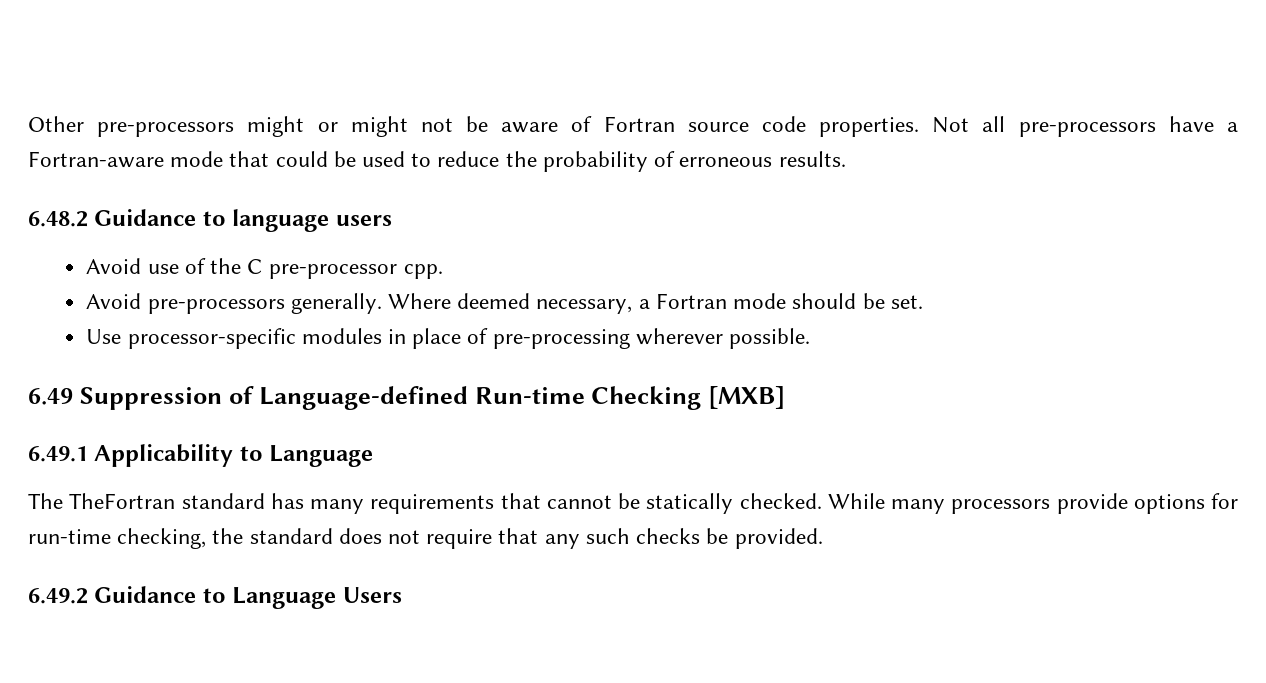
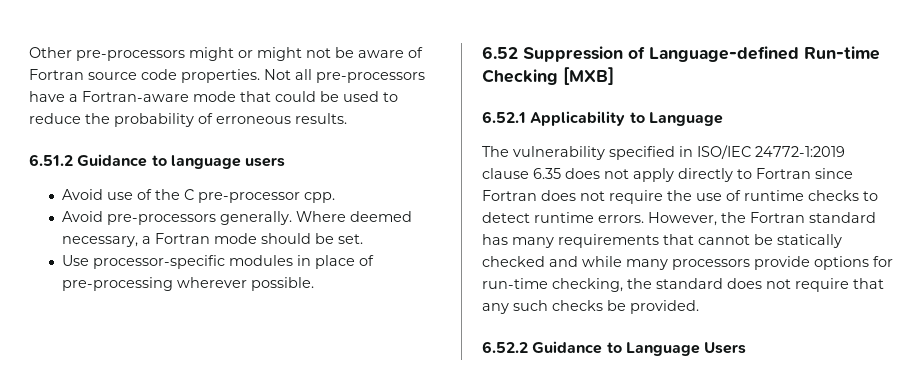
- 6.48.2 Guidance to language users
+ 6.51.2 Guidance to language users
- 6.49 Suppression of Language-defined Run-time Checking [MXB]
+ 6.52 Suppression of Language-defined Run-time Checking [MXB]
- 6.49.1 Applicability to Language
+ 6.52.1 Applicability to Language
- The TheFortran standard has many requirements that cannot be statically checked. While many processors provide options for run-time checking, the standard does not require that any such checks be provided.
+ The vulnerability specified in ISO/IEC 24772-1:2019 clause 6.35 does not apply directly to Fortran since Fortran does not require the use of runtime checks to detect runtime errors. However, the Fortran standard has many requirements that cannot be statically checked and while many processors provide options for run-time checking, the standard does not require that any such checks be provided.
- 6.49.2 Guidance to Language Users
+ 6.52.2 Guidance to Language Users

